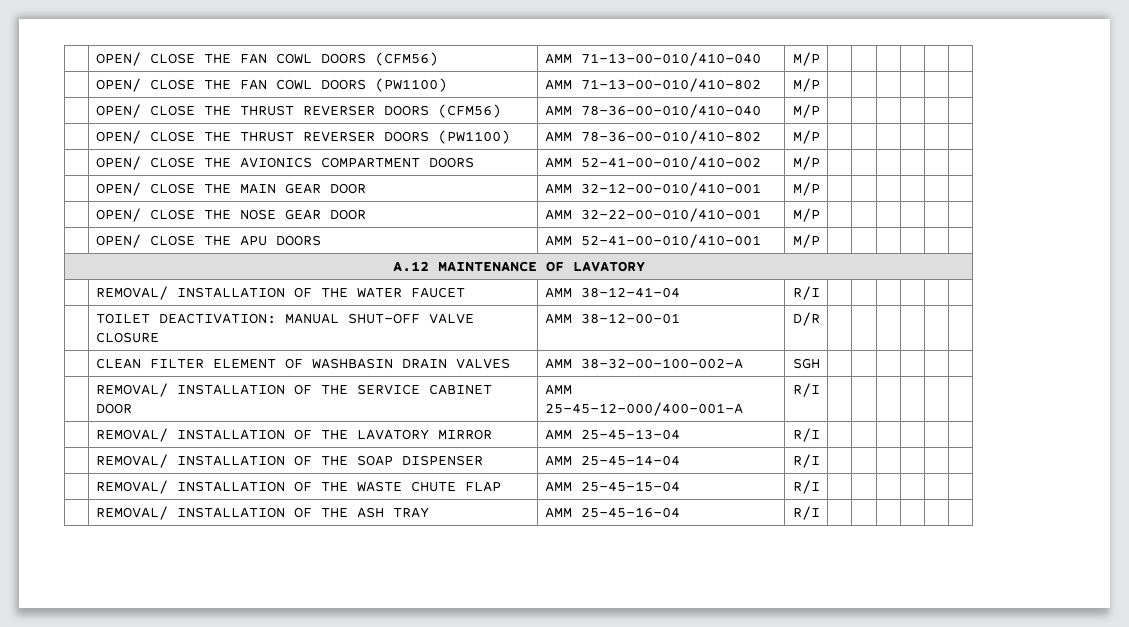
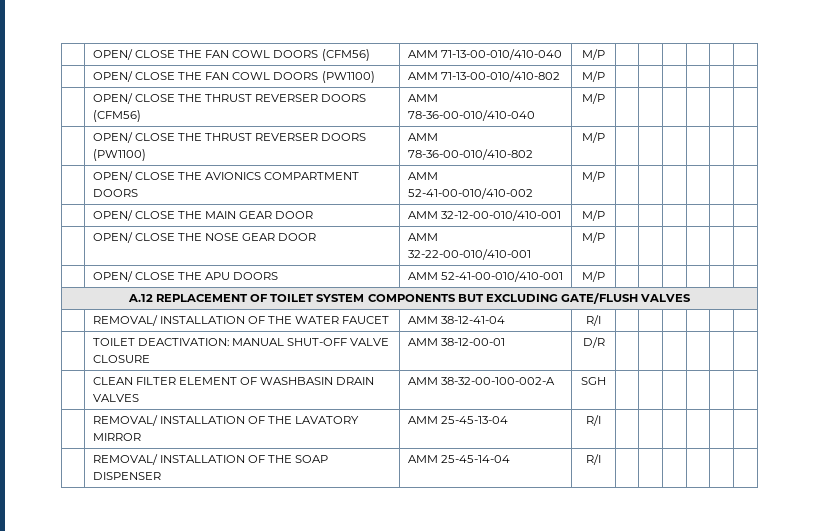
- A.12 MAINTENANCE OF LAVATORY
+ A.12 REPLACEMENT OF TOILET SYSTEM COMPONENTS BUT EXCLUDING GATE/FLUSH VALVES
- | REMOVAL/ INSTALLATION OF THE SERVICE CABINET DOOR | AMM 25-45-12-000/400-001-A | R/I | | | | | |
- | REMOVAL/ INSTALLATION OF THE WASTE CHUTE FLAP | AMM 25-45-15-04 | R/I | | | | | |
- | REMOVAL/ INSTALLATION OF THE ASH TRAY | AMM 25-45-16-04 | R/I | | | | | |

